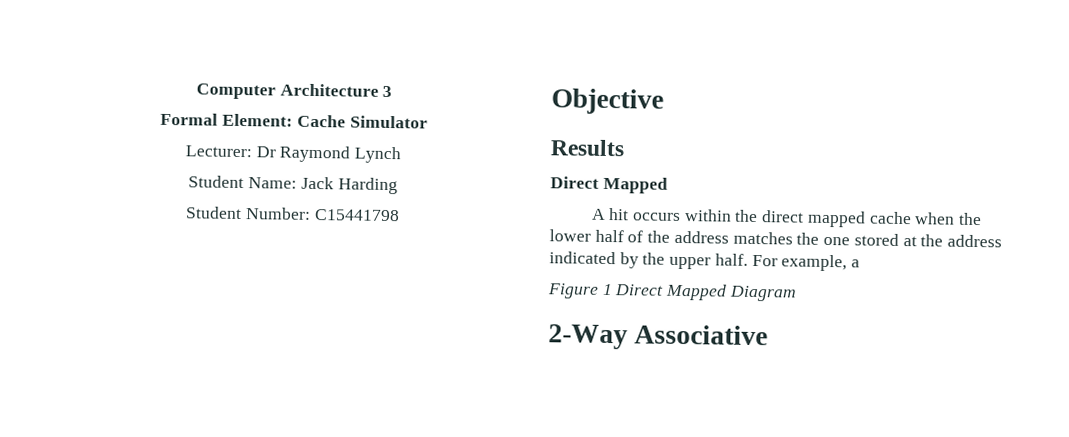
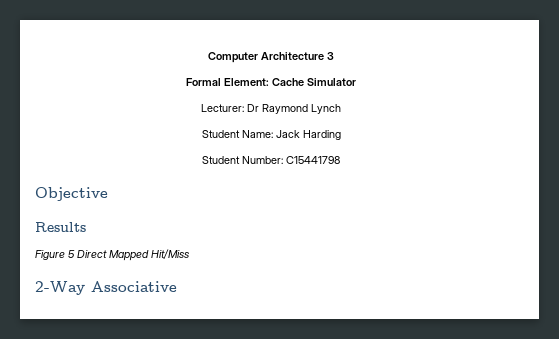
  Results
- Direct Mapped
- A hit occurs within the direct mapped cache when the lower half of the address matches the one stored at the address indicated by the upper half. For example, a
- Figure 1 Direct Mapped Diagram
+ Figure 5 Direct Mapped Hit/Miss

